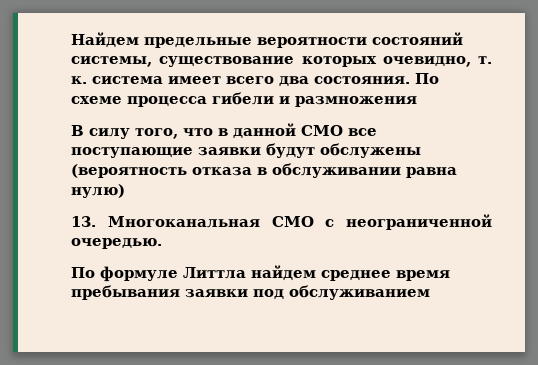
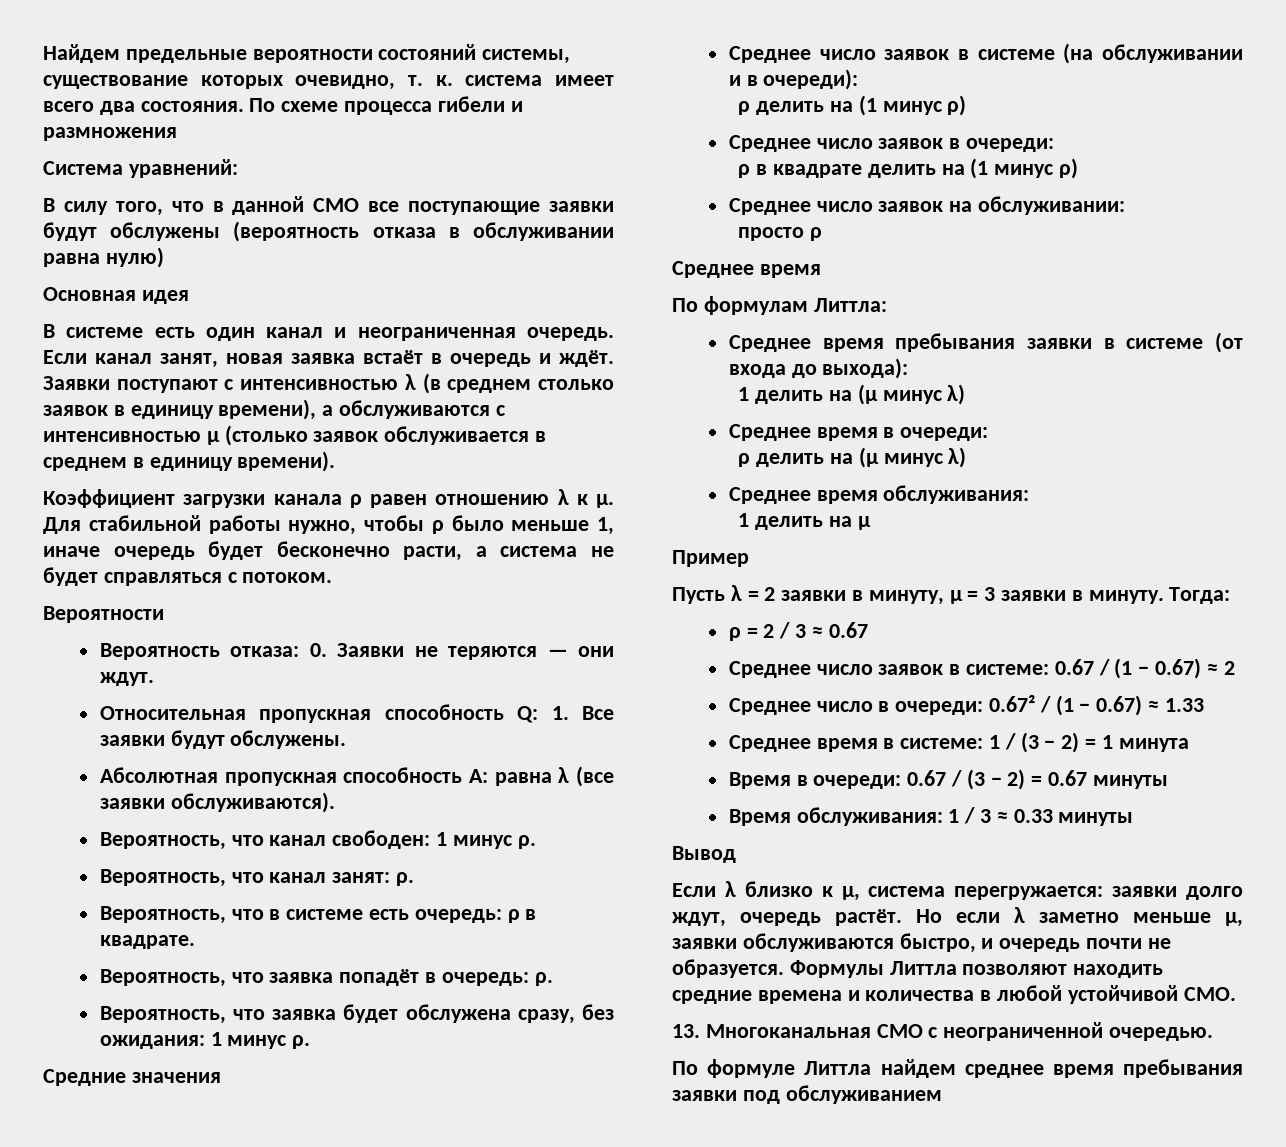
+ Система уравнений:
+ Основная идея
+ В системе есть один канал и неограниченная очередь. Если канал занят, новая заявка встаёт в очередь и ждёт. Заявки поступают с интенсивностью λ (в среднем столько заявок в единицу времени), а обслуживаются с интенсивностью μ (столько заявок обслуживается в среднем в единицу времени).
+ Коэффициент загрузки канала ρ равен отношению λ к μ. Для стабильной работы нужно, чтобы ρ было меньше 1, иначе очередь будет бесконечно расти, а система не будет справляться с потоком.
+ Вероятности
+ Вероятность отказа: 0. Заявки не теряются — они ждут.
+ Относительная пропускная способность Q: 1. Все заявки будут обслужены.
+ Абсолютная пропускная способность A: равна λ (все заявки обслуживаются).
+ Вероятность, что канал свободен: 1 минус ρ.
+ Вероятность, что канал занят: ρ.
+ Вероятность, что в системе есть очередь: ρ в квадрате.
+ Вероятность, что заявка попадёт в очередь: ρ.
+ Вероятность, что заявка будет обслужена сразу, без ожидания: 1 минус ρ.
+ Средние значения
+ Среднее число заявок в системе (на обслуживании и в очереди):
+ ρ делить на (1 минус ρ)
+ Среднее число заявок в очереди:
+ ρ в квадрате делить на (1 минус ρ)
+ Среднее число заявок на обслуживании:
+ просто ρ
+ Среднее время
+ По формулам Литтла:
+ Среднее время пребывания заявки в системе (от входа до выхода):
+ 1 делить на (μ минус λ)
+ Среднее время в очереди:
+ ρ делить на (μ минус λ)
+ Среднее время обслуживания:
+ 1 делить на μ
+ Пример
+ Пусть λ = 2 заявки в минуту, μ = 3 заявки в минуту. Тогда:
+ ρ = 2 / 3 ≈ 0.67
+ Среднее число заявок в системе: 0.67 / (1 − 0.67) ≈ 2
+ Среднее число в очереди: 0.67² / (1 − 0.67) ≈ 1.33
+ Среднее время в системе: 1 / (3 − 2) = 1 минута
+ Время в очереди: 0.67 / (3 − 2) = 0.67 минуты
+ Время обслуживания: 1 / 3 ≈ 0.33 минуты
+ Вывод
+ Если λ близко к μ, система перегружается: заявки долго ждут, очередь растёт. Но если λ заметно меньше μ, заявки обслуживаются быстро, и очередь почти не образуется. Формулы Литтла позволяют находить средние времена и количества в любой устойчивой СМО.

